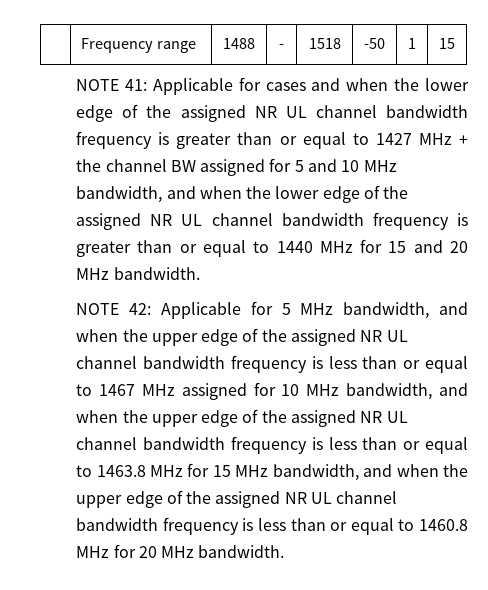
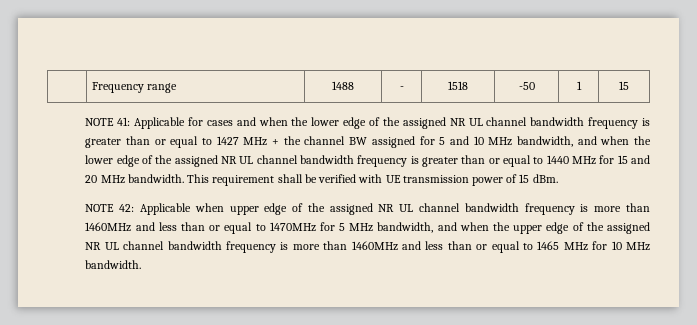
- Applicable for cases and when the lower edge of the assigned NR UL channel bandwidth frequency is greater than or equal to 1427 MHz + the channel BW assigned for 5 and 10 MHz bandwidth, and when the lower edge of the assigned NR UL channel bandwidth frequency is greater than or equal to 1440 MHz for 15 and 20 MHz bandwidth.
- NOTE 42: Applicable for 5 MHz bandwidth, and when the upper edge of the assigned NR UL channel bandwidth frequency is less than or equal to 1467 MHz assigned for 10 MHz bandwidth, and when the upper edge of the assigned NR UL channel bandwidth frequency is less than or equal to 1463.8 MHz for 15 MHz bandwidth, and when the upper edge of the assigned NR UL channel bandwidth frequency is less than or equal to 1460.8 MHz for 20 MHz bandwidth.
+ Applicable for cases and when the lower edge of the assigned NR UL channel bandwidth frequency is greater than or equal to 1427 MHz + the channel BW assigned for 5 and 10 MHz bandwidth, and when the lower edge of the assigned NR UL channel bandwidth frequency is greater than or equal to 1440 MHz for 15 and 20 MHz bandwidth. This requirement shall be verified with UE transmission power of 15 dBm.
+ NOTE 42: Applicable when upper edge of the assigned NR UL channel bandwidth frequency is more than 1460MHz and less than or equal to 1470MHz for 5 MHz bandwidth, and when the upper edge of the assigned NR UL channel bandwidth frequency is more than 1460MHz and less than or equal to 1465 MHz for 10 MHz bandwidth.

